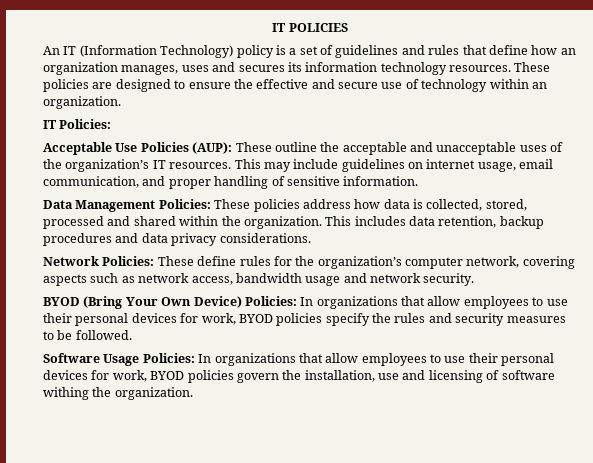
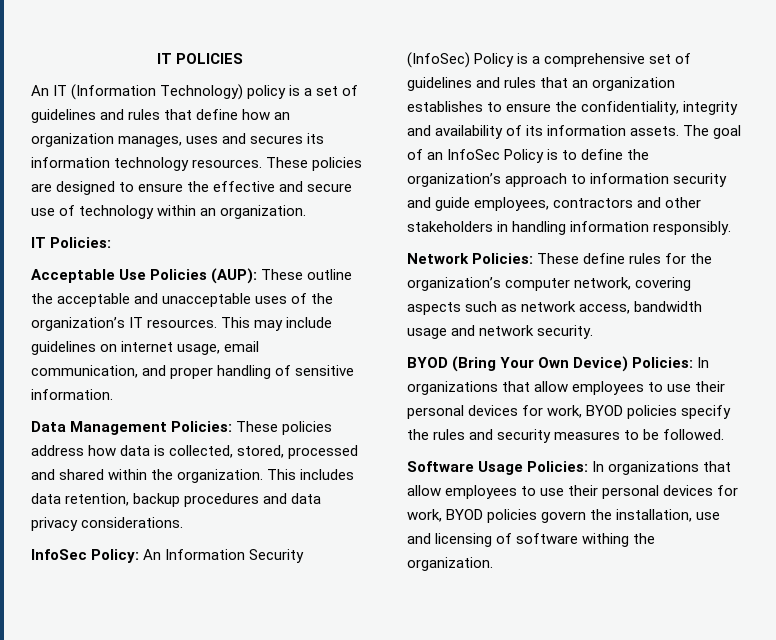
+ InfoSec Policy: An Information Security (InfoSec) Policy is a comprehensive set of guidelines and rules that an organization establishes to ensure the confidentiality, integrity and availability of its information assets. The goal of an InfoSec Policy is to define the organization’s approach to information security and guide employees, contractors and other stakeholders in handling information responsibly.

